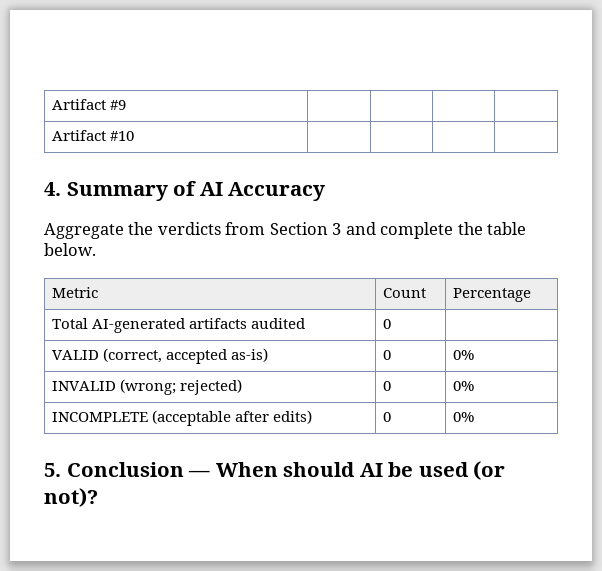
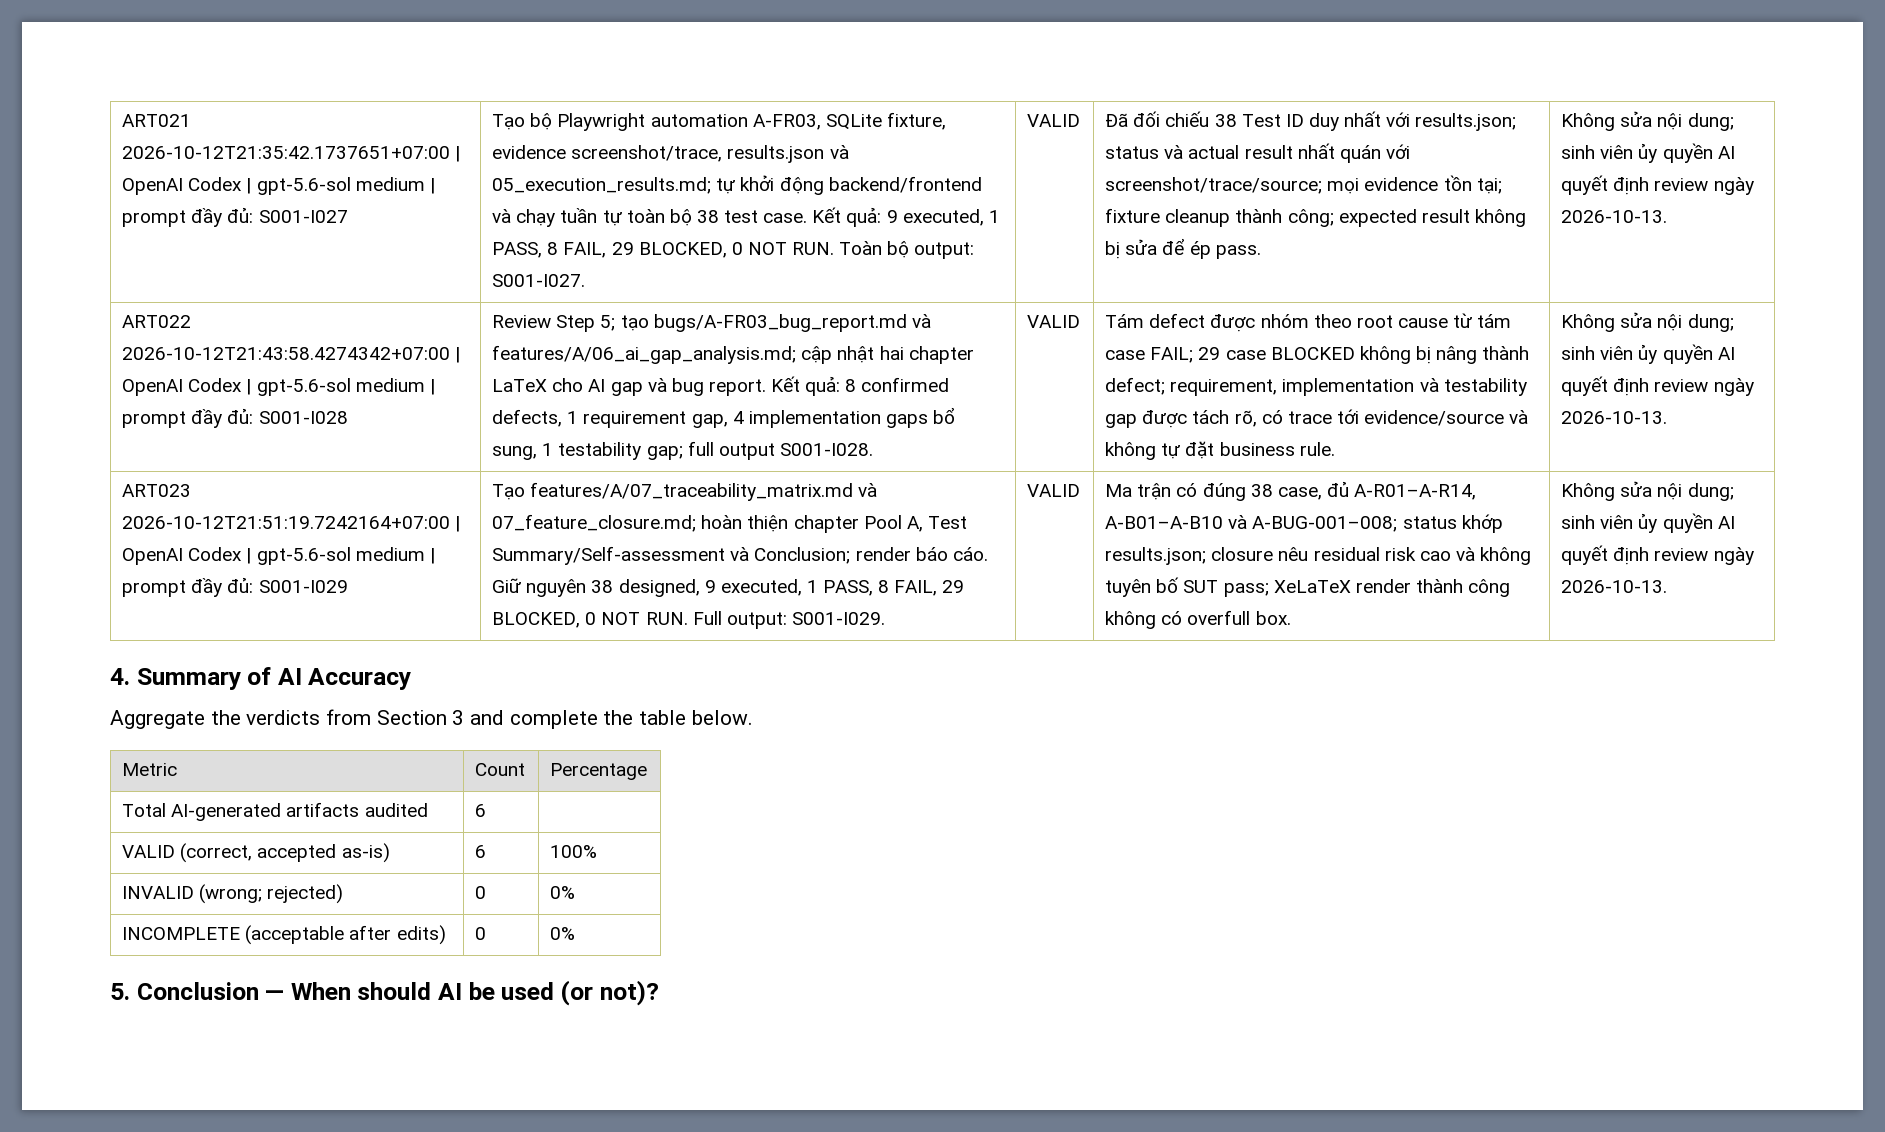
- Artifact #9 | | | |
- Artifact #10 | | | |
+ ART021 2026-10-12T21:35:42.1737651+07:00 | OpenAI Codex | gpt-5.6-sol medium | prompt đầy đủ: S001-I027 | Tạo bộ Playwright automation A-FR03, SQLite fixture, evidence screenshot/trace, results.json và 05_execution_results.md; tự khởi động backend/frontend và chạy tuần tự toàn bộ 38 test case. Kết quả: 9 executed, 1 PASS, 8 FAIL, 29 BLOCKED, 0 NOT RUN. Toàn bộ output: S001-I027. | VALID | Đã đối chiếu 38 Test ID duy nhất với results.json; status và actual result nhất quán với screenshot/trace/source; mọi evidence tồn tại; fixture cleanup thành công; expected result không bị sửa để ép pass. | Không sửa nội dung; sinh viên ủy quyền AI quyết định review ngày 2026-10-13.
+ ART022 2026-10-12T21:43:58.4274342+07:00 | OpenAI Codex | gpt-5.6-sol medium | prompt đầy đủ: S001-I028 | Review Step 5; tạo bugs/A-FR03_bug_report.md và features/A/06_ai_gap_analysis.md; cập nhật hai chapter LaTeX cho AI gap và bug report. Kết quả: 8 confirmed defects, 1 requirement gap, 4 implementation gaps bổ sung, 1 testability gap; full output S001-I028. | VALID | Tám defect được nhóm theo root cause từ tám case FAIL; 29 case BLOCKED không bị nâng thành defect; requirement, implementation và testability gap được tách rõ, có trace tới evidence/source và không tự đặt business rule. | Không sửa nội dung; sinh viên ủy quyền AI quyết định review ngày 2026-10-13.
+ ART023 2026-10-12T21:51:19.7242164+07:00 | OpenAI Codex | gpt-5.6-sol medium | prompt đầy đủ: S001-I029 | Tạo features/A/07_traceability_matrix.md và 07_feature_closure.md; hoàn thiện chapter Pool A, Test Summary/Self-assessment và Conclusion; render báo cáo. Giữ nguyên 38 designed, 9 executed, 1 PASS, 8 FAIL, 29 BLOCKED, 0 NOT RUN. Full output: S001-I029. | VALID | Ma trận có đúng 38 case, đủ A-R01–A-R14, A-B01–A-B10 và A-BUG-001–008; status khớp results.json; closure nêu residual risk cao và không tuyên bố SUT pass; XeLaTeX render thành công không có overfull box. | Không sửa nội dung; sinh viên ủy quyền AI quyết định review ngày 2026-10-13.
- Total AI-generated artifacts audited | 0 |
+ Total AI-generated artifacts audited | 6 |
- VALID (correct, accepted as-is) | 0 | 0%
+ VALID (correct, accepted as-is) | 6 | 100%

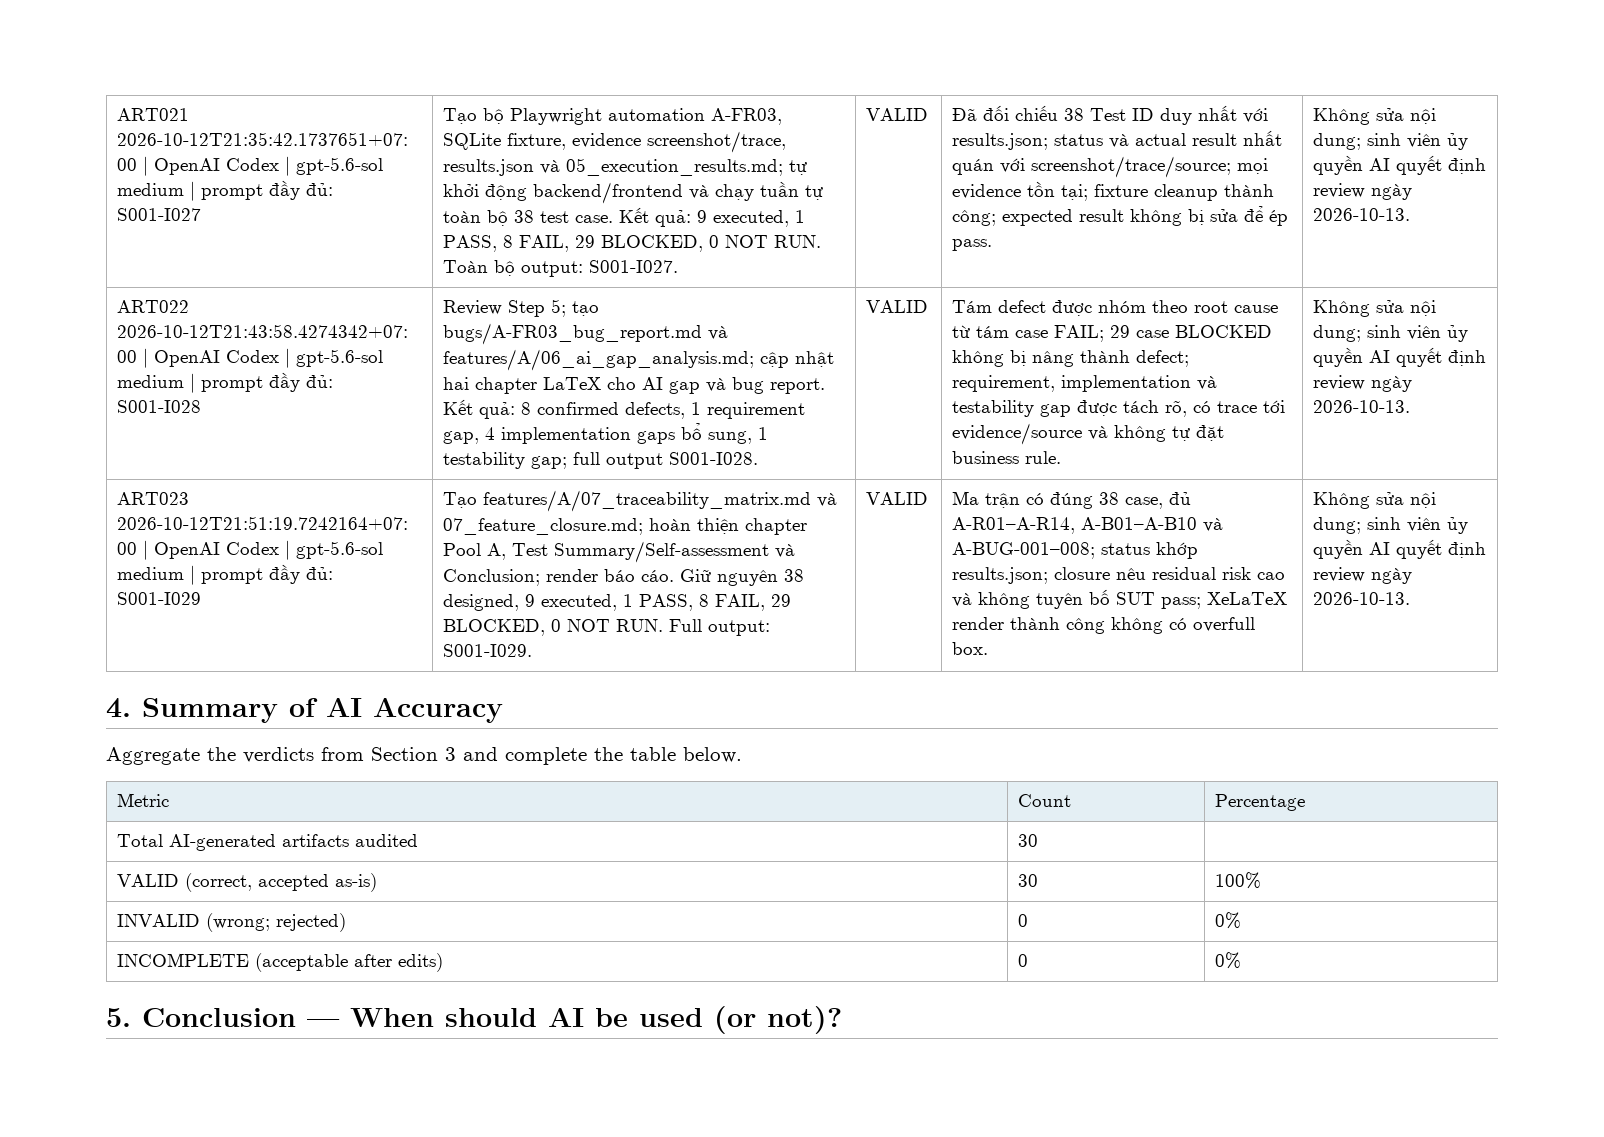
- Total AI-generated artifacts audited | 6 |
+ Total AI-generated artifacts audited | 30 |
- VALID (correct, accepted as-is) | 6 | 100%
+ VALID (correct, accepted as-is) | 30 | 100%

